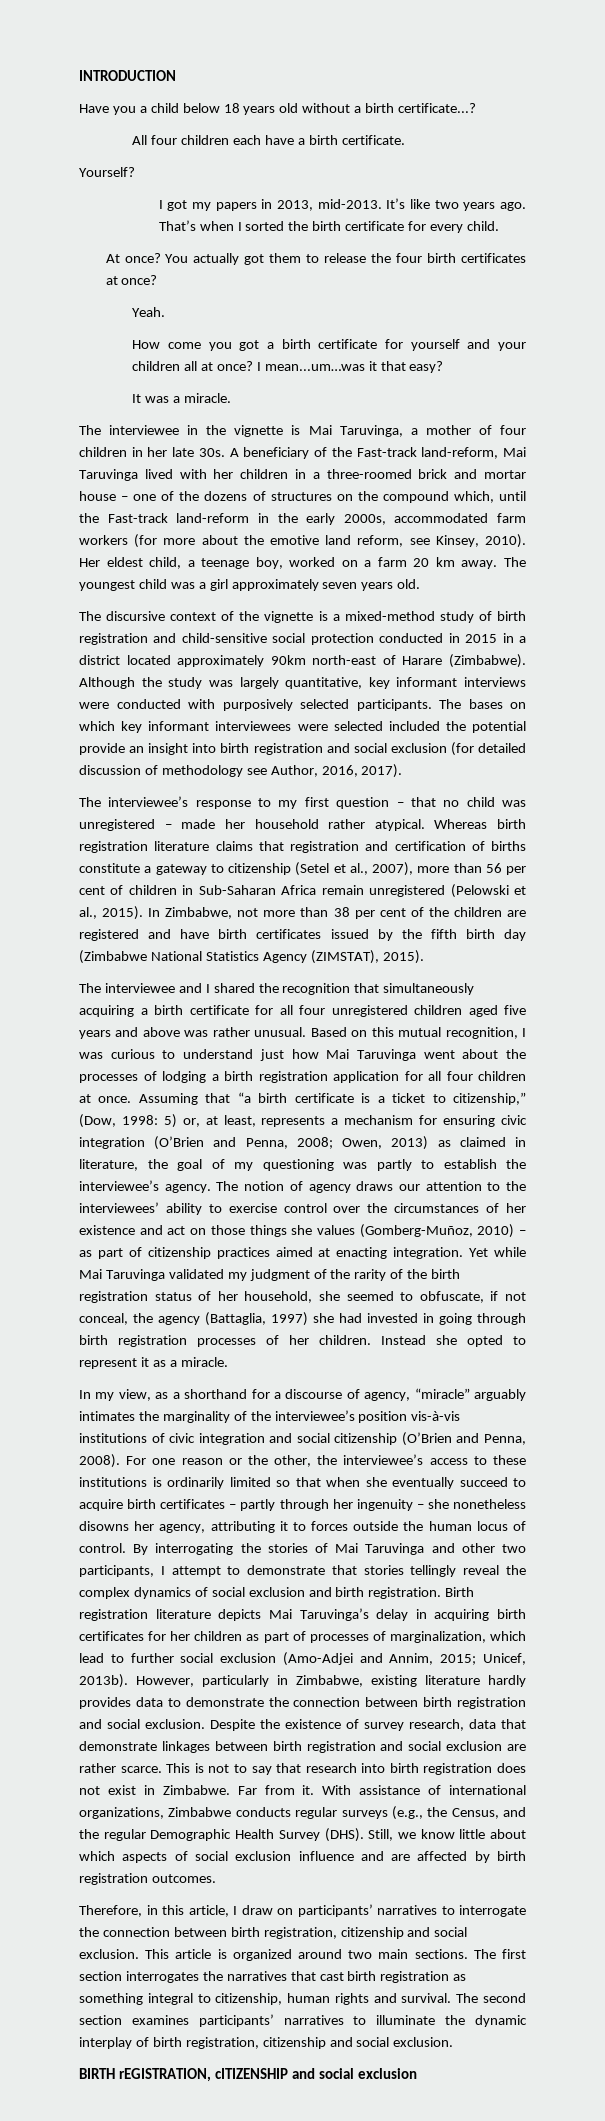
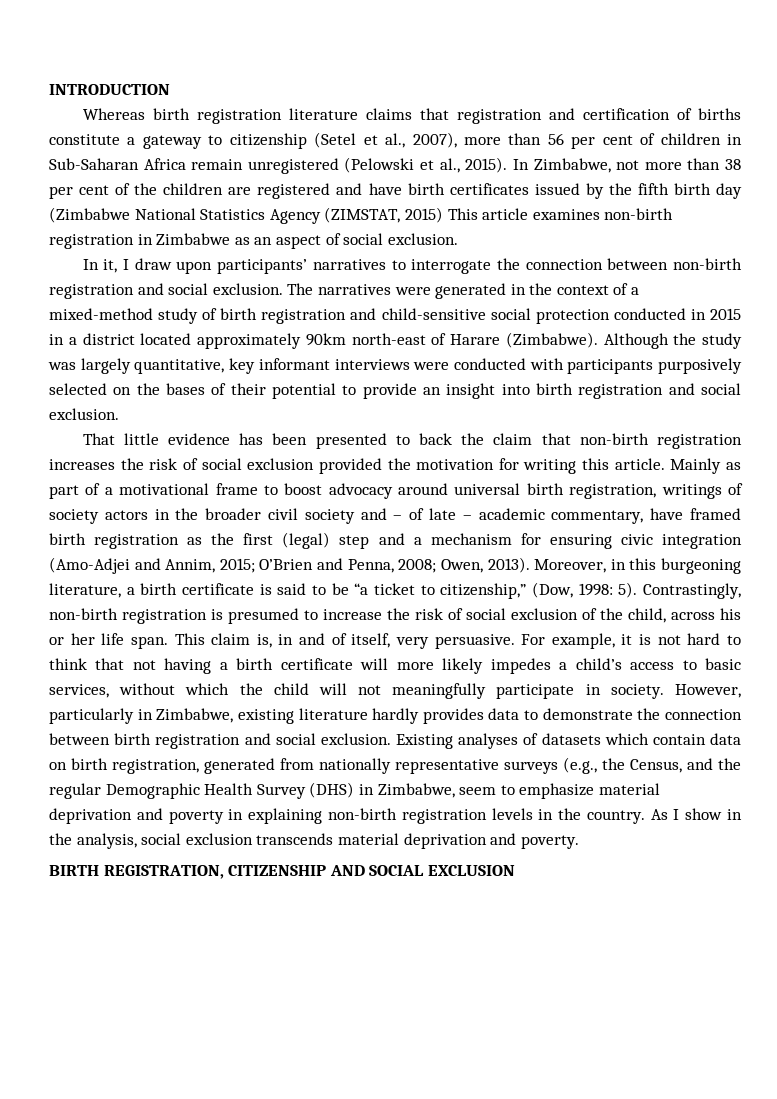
- Have you a child below 18 years old without a birth certificate...?
- All four children each have a birth certificate.
- Yourself?
- I got my papers in 2013, mid-2013. It’s like two years ago. That’s when I sorted the birth certificate for every child.
- At once? You actually got them to release the four birth certificates at once?
- Yeah.
- How come you got a birth certificate for yourself and your children all at once? I mean...um…was it that easy?
- It was a miracle.
- The interviewee in the vignette is Mai Taruvinga, a mother of four children in her late 30s. A beneficiary of the Fast-track land-reform, Mai Taruvinga lived with her children in a three-roomed brick and mortar house – one of the dozens of structures on the compound which, until the Fast-track land-reform in the early 2000s, accommodated farm workers (for more about the emotive land reform, see Kinsey, 2010). Her eldest child, a teenage boy, worked on a farm 20 km away. The youngest child was a girl approximately seven years old.
- The discursive context of the vignette is a mixed-method study of birth registration and child-sensitive social protection conducted in 2015 in a district located approximately 90km north-east of Harare (Zimbabwe). Although the study was largely quantitative, key informant interviews were conducted with purposively selected participants. The bases on which key informant interviewees were selected included the potential provide an insight into birth registration and social exclusion (for detailed discussion of methodology see Author, 2016, 2017).
- The interviewee’s response to my first question – that no child was unregistered – made her household rather atypical.
- In Zimbabwe, not more than 38 per cent of the children are registered and have birth certificates issued by the fifth birth day (Zimbabwe National Statistics Agency (ZIMSTAT), 2015).
- The interviewee and I shared the recognition that simultaneously acquiring a birth certificate for all four unregistered children aged five years and above was rather unusual. Based on this mutual recognition, I was curious to understand just how Mai Taruvinga went about the processes of lodging a birth registration application for all four children at once. Assuming that “a birth certificate is a ticket to citizenship,” (Dow, 1998: 5) or, at least, represents a mechanism for ensuring civic integration (O’Brien and Penna, 2008; Owen, 2013) as claimed in literature, the goal of my questioning was partly to establish the interviewee’s agency. The notion of agency draws our attention to the interviewees’ ability to exercise control over the circumstances of her existence and act on those things she values (Gomberg-Muñoz, 2010) – as part of citizenship practices aimed at enacting integration. Yet while Mai Taruvinga validated my judgment of the rarity of the birth registration status of her household, she seemed to obfuscate, if not conceal, the agency (Battaglia, 1997) she had invested in going through birth registration processes of her children. Instead she opted to represent it as a miracle.
- In my view, as a shorthand for a discourse of agency, “miracle” arguably intimates the marginality of the interviewee’s position vis-à-vis institutions of civic integration and social citizenship (O’Brien and Penna, 2008). For one reason or the other, the interviewee’s access to these institutions is ordinarily limited so that when she eventually succeed to acquire birth certificates – partly through her ingenuity – she nonetheless disowns her agency, attributing it to forces outside the human locus of control. By interrogating the stories of Mai Taruvinga and other two participants, I attempt to demonstrate that stories tellingly reveal the complex dynamics of social exclusion and birth registration. Birth registration literature depicts Mai Taruvinga’s delay in acquiring birth certificates for her children as part of processes of marginalization, which lead to further social exclusion (Amo-Adjei and Annim, 2015; Unicef, 2013b).
+ In Zimbabwe, not more than 38 per cent of the children are registered and have birth certificates issued by the fifth birth day (Zimbabwe National Statistics Agency (ZIMSTAT, 2015) This article examines non-birth registration in Zimbabwe as an aspect of social exclusion.
+ In it, I draw upon participants’ narratives to interrogate the connection between non-birth registration and social exclusion. The narratives were generated in the context of a mixed-method study of birth registration and child-sensitive social protection conducted in 2015 in a district located approximately 90km north-east of Harare (Zimbabwe). Although the study was largely quantitative, key informant interviews were conducted with participants purposively selected on the bases of their potential to provide an insight into birth registration and social exclusion.
+ That little evidence has been presented to back the claim that non-birth registration increases the risk of social exclusion provided the motivation for writing this article. Mainly as part of a motivational frame to boost advocacy around universal birth registration, writings of society actors in the broader civil society and – of late – academic commentary, have framed birth registration as the first (legal) step and a mechanism for ensuring civic integration (Amo-Adjei and Annim, 2015; O’Brien and Penna, 2008; Owen, 2013). Moreover, in this burgeoning literature, a birth certificate is said to be “a ticket to citizenship,” (Dow, 1998: 5). Contrastingly, non-birth registration is presumed to increase the risk of social exclusion of the child, across his or her life span. This claim is, in and of itself, very persuasive. For example, it is not hard to think that not having a birth certificate will more likely impedes a child’s access to basic services, without which the child will not meaningfully participate in society.
- Despite the existence of survey research, data that demonstrate linkages between birth registration and social exclusion are rather scarce. This is not to say that research into birth registration does not exist in Zimbabwe. Far from it. With assistance of international organizations, Zimbabwe conducts regular surveys (e.g., the Census, and the regular Demographic Health Survey (DHS). Still, we know little about which aspects of social exclusion influence and are affected by birth registration outcomes.
- Therefore, in this article, I draw on participants’ narratives to interrogate the connection between birth registration, citizenship and social exclusion. This article is organized around two main sections. The first section interrogates the narratives that cast birth registration as something integral to citizenship, human rights and survival. The second section examines participants’ narratives to illuminate the dynamic interplay of birth registration, citizenship and social exclusion.
- BIRTH rEGISTRATION, cITIZENSHIP and social exclusion
+ Existing analyses of datasets which contain data on birth registration, generated from nationally representative surveys (e.g., the Census, and the regular Demographic Health Survey (DHS) in Zimbabwe, seem to emphasize material deprivation and poverty in explaining non-birth registration levels in the country. As I show in the analysis, social exclusion transcends material deprivation and poverty.
+ BIRTH REGISTRATION, CITIZENSHIP AND SOCIAL EXCLUSION

